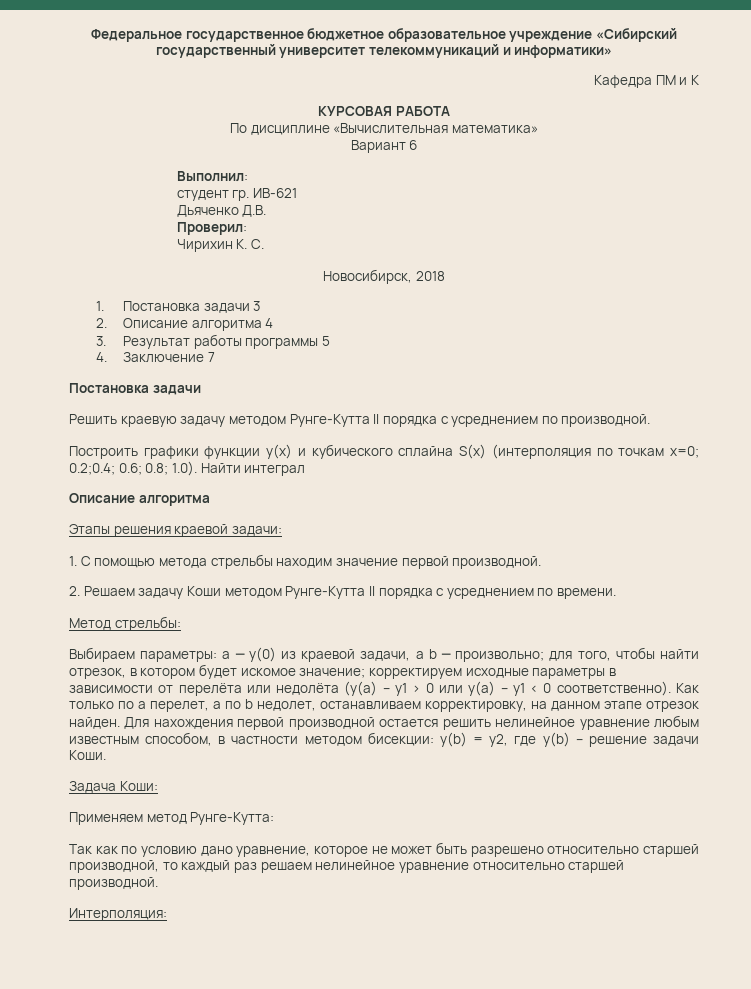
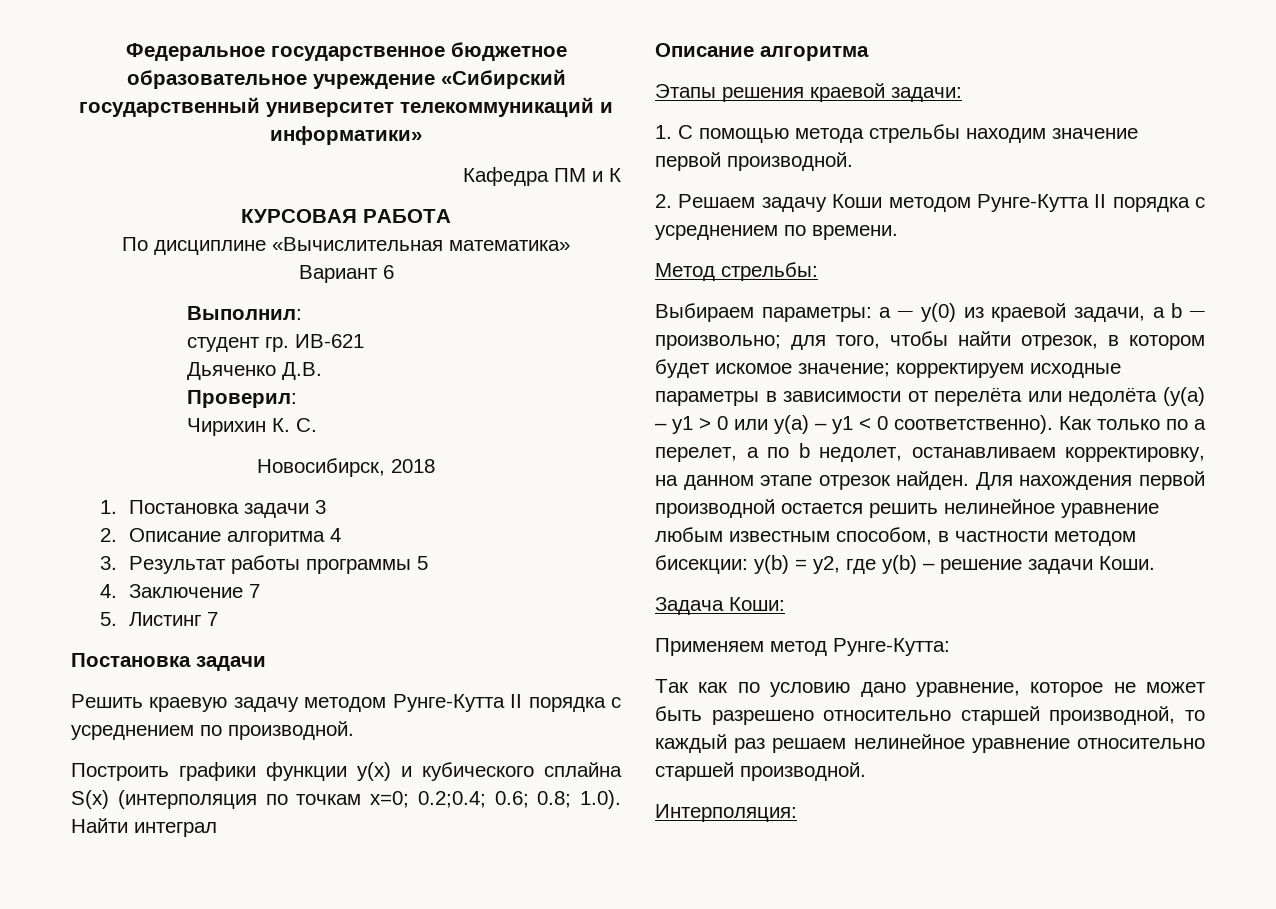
+ 5. Листинг 7

